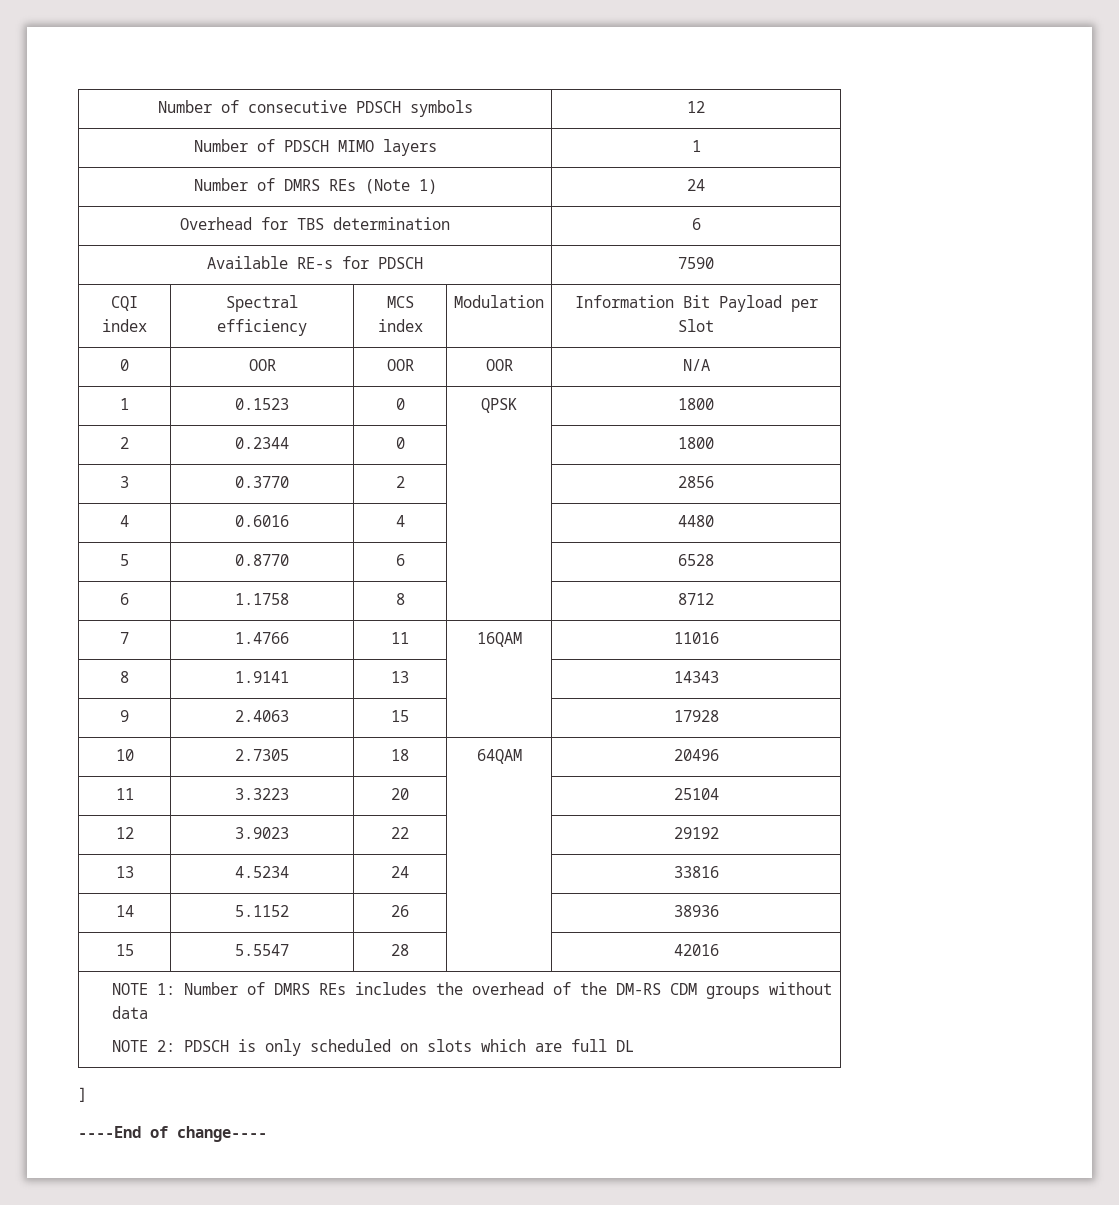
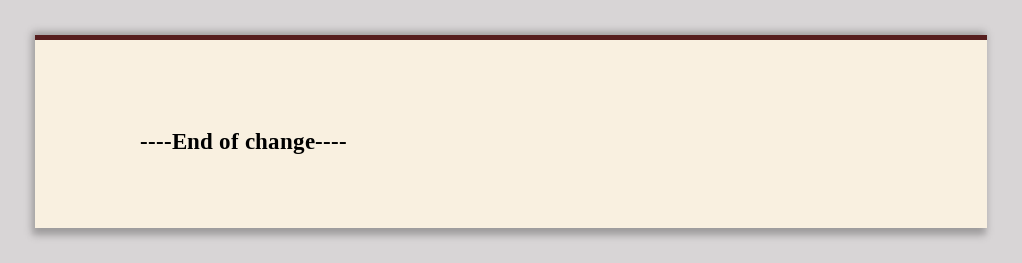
- Number of consecutive PDSCH symbols | 12
- Number of PDSCH MIMO layers | 1
- Number of DMRS REs (Note 1) | 24
- Overhead for TBS determination | 6
- Available RE-s for PDSCH | 7590
- CQI index | Spectral efficiency | MCS index | Modulation | Information Bit Payload per Slot
- 0 | OOR | OOR | OOR | N/A
- 1 | 0.1523 | 0 | QPSK | 1800
- 2 | 0.2344 | 0 | | 1800
- 3 | 0.3770 | 2 | | 2856
- 4 | 0.6016 | 4 | | 4480
- 5 | 0.8770 | 6 | | 6528
- 6 | 1.1758 | 8 | | 8712
- 7 | 1.4766 | 11 | 16QAM | 11016
- 8 | 1.9141 | 13 | | 14343
- 9 | 2.4063 | 15 | | 17928
- 10 | 2.7305 | 18 | 64QAM | 20496
- 11 | 3.3223 | 20 | | 25104
- 12 | 3.9023 | 22 | | 29192
- 13 | 4.5234 | 24 | | 33816
- 14 | 5.1152 | 26 | | 38936
- 15 | 5.5547 | 28 | | 42016
- NOTE 1: Number of DMRS REs includes the overhead of the DM-RS CDM groups without data
- NOTE 2: PDSCH is only scheduled on slots which are full DL
- ]

